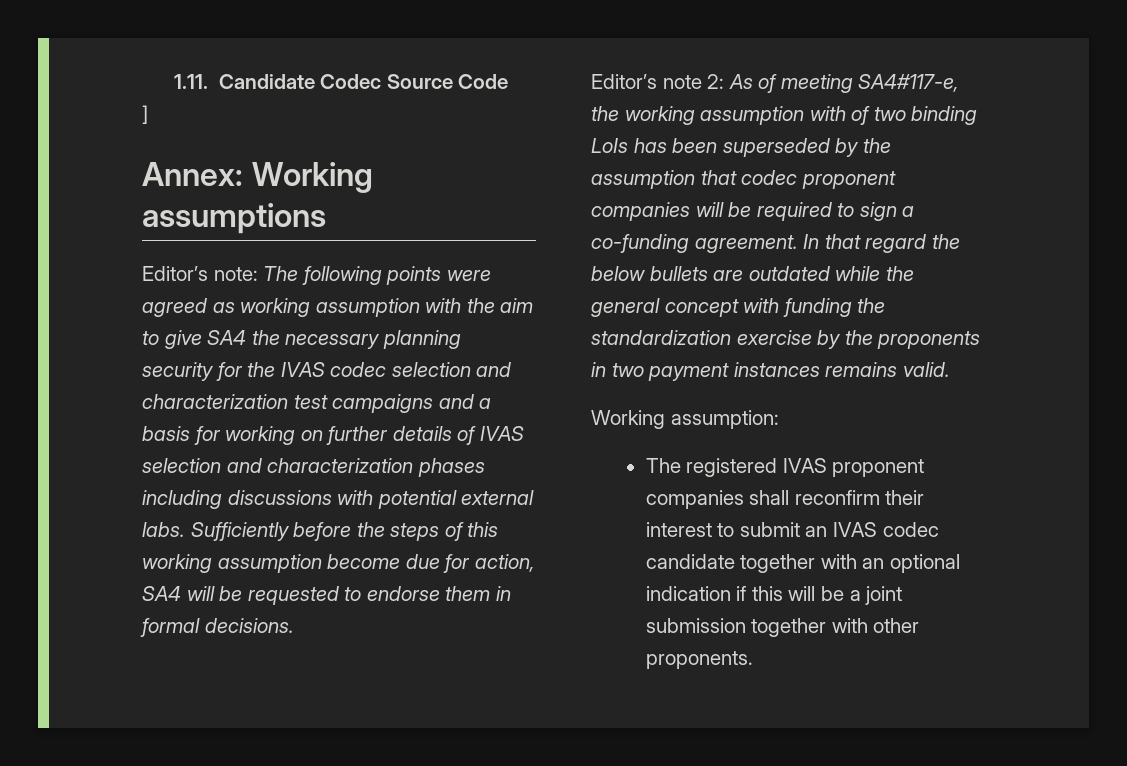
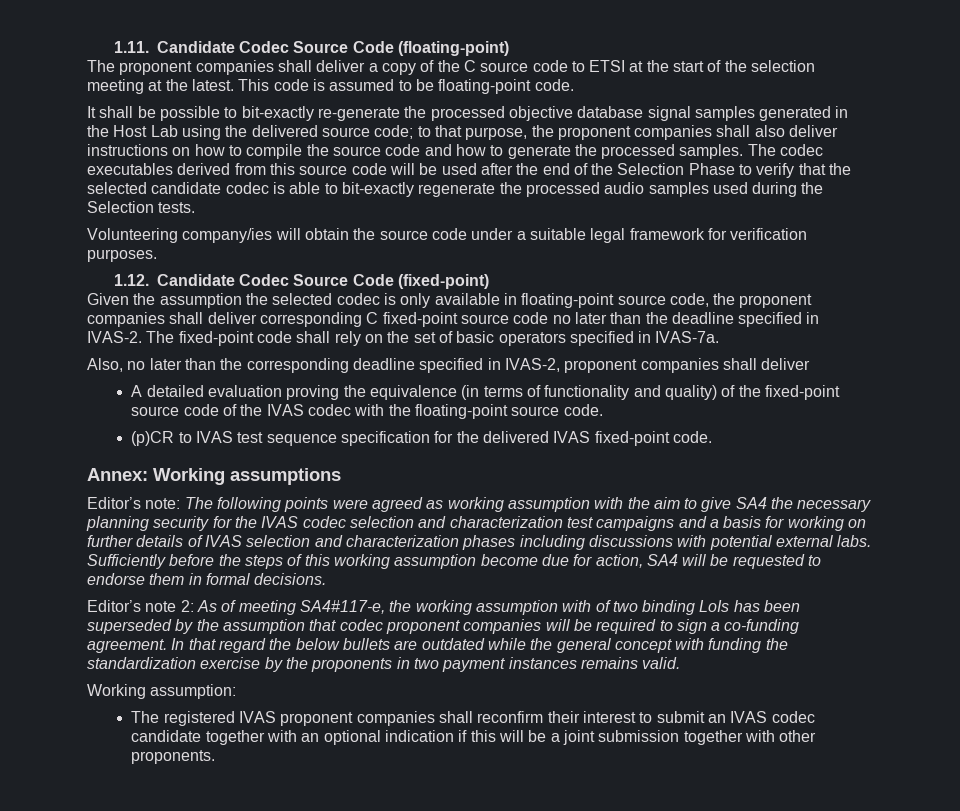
- 1.11. Candidate Codec Source Code
- ]
+ 1.11. Candidate Codec Source Code (floating-point)
+ The proponent companies shall deliver a copy of the C source code to ETSI at the start of the selection meeting at the latest. This code is assumed to be floating-point code.
+ It shall be possible to bit-exactly re-generate the processed objective database signal samples generated in the Host Lab using the delivered source code; to that purpose, the proponent companies shall also deliver instructions on how to compile the source code and how to generate the processed samples. The codec executables derived from this source code will be used after the end of the Selection Phase to verify that the selected candidate codec is able to bit-exactly regenerate the processed audio samples used during the Selection tests.
+ Volunteering company/ies will obtain the source code under a suitable legal framework for verification purposes.
+ 1.12. Candidate Codec Source Code (fixed-point)
+ Given the assumption the selected codec is only available in floating-point source code, the proponent companies shall deliver corresponding C fixed-point source code no later than the deadline specified in IVAS-2. The fixed-point code shall rely on the set of basic operators specified in IVAS-7a.
+ Also, no later than the corresponding deadline specified in IVAS-2, proponent companies shall deliver
+ A detailed evaluation proving the equivalence (in terms of functionality and quality) of the fixed-point source code of the IVAS codec with the floating-point source code.
+ (p)CR to IVAS test sequence specification for the delivered IVAS fixed-point code.

